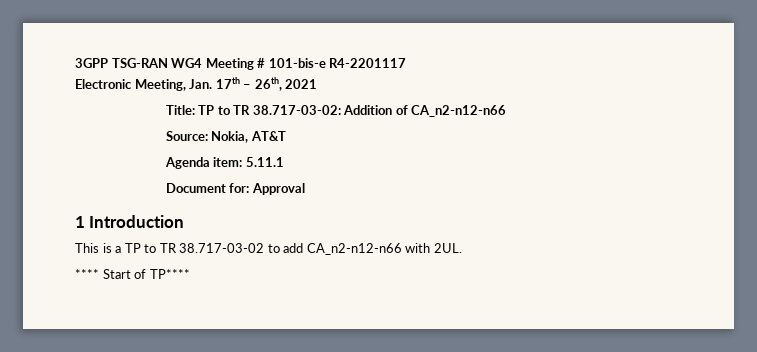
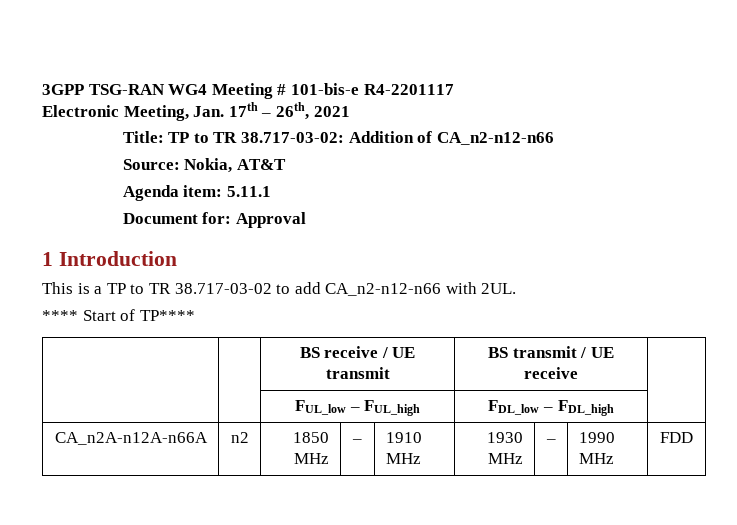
+ | | BS receive / UE transmit | BS transmit / UE receive |
+ | | FUL_low – FUL_high | FDL_low – FDL_high |
+ CA_n2A-n12A-n66A | n2 | 1850 MHz | – | 1910 MHz | 1930 MHz | – | 1990 MHz | FDD

